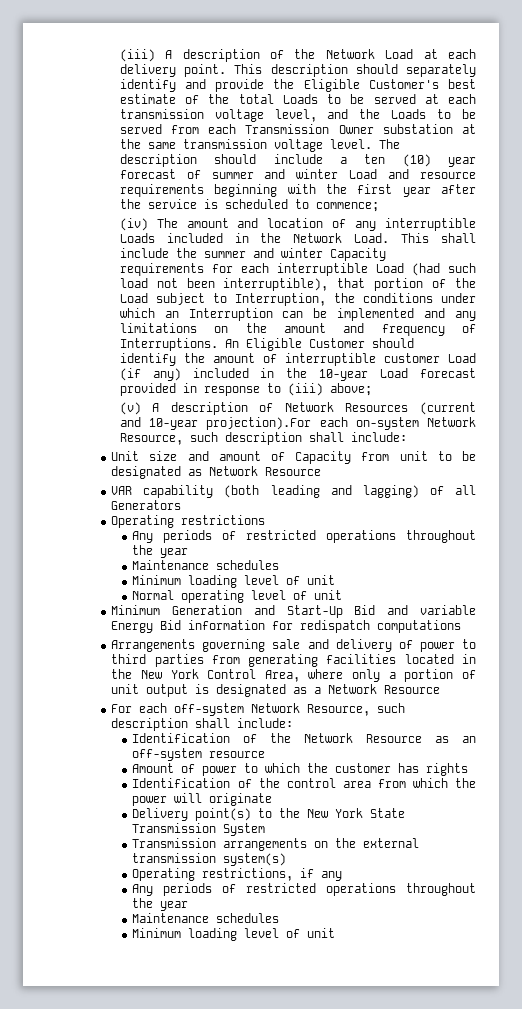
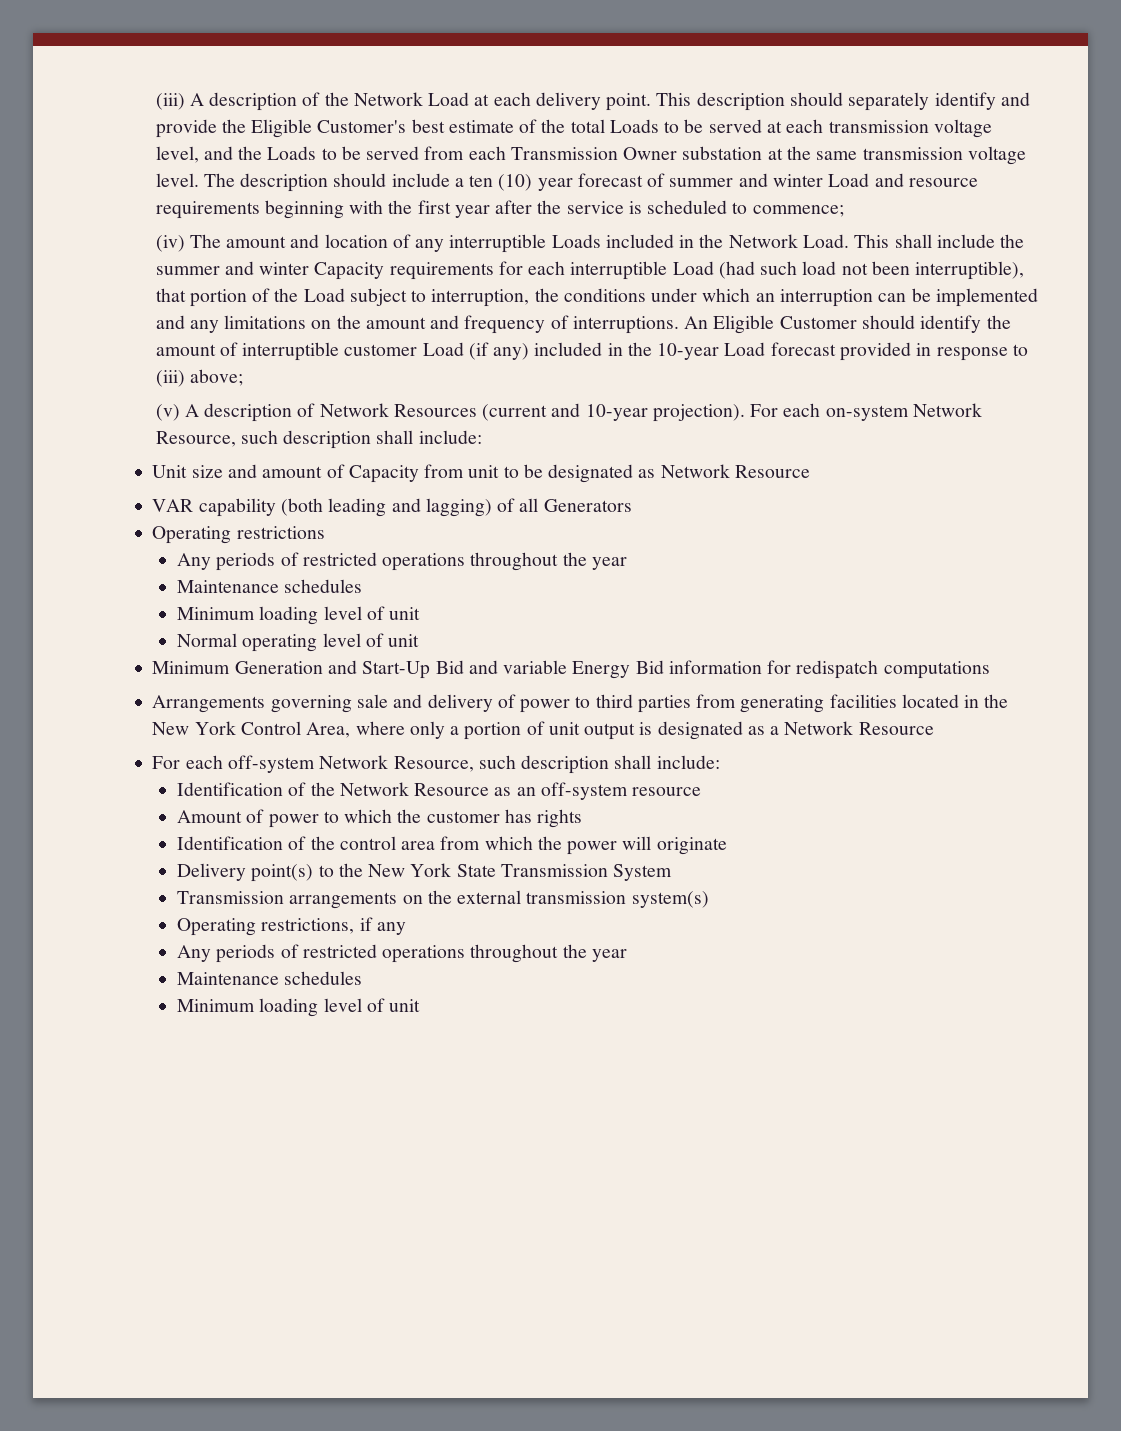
- This shall include the summer and winter Capacity requirements for each interruptible Load (had such load not been interruptible), that portion of the Load subject to Interruption, the conditions under which an Interruption can be implemented and any limitations on the amount and frequency of Interruptions.
+ This shall include the summer and winter Capacity requirements for each interruptible Load (had such load not been interruptible), that portion of the Load subject to interruption, the conditions under which an interruption can be implemented and any limitations on the amount and frequency of interruptions.
- (v) A description of Network Resources (current and 10-year projection).For each on-system Network Resource, such description shall include:
+ (v) A description of Network Resources (current and 10-year projection). For each on-system Network Resource, such description shall include:

